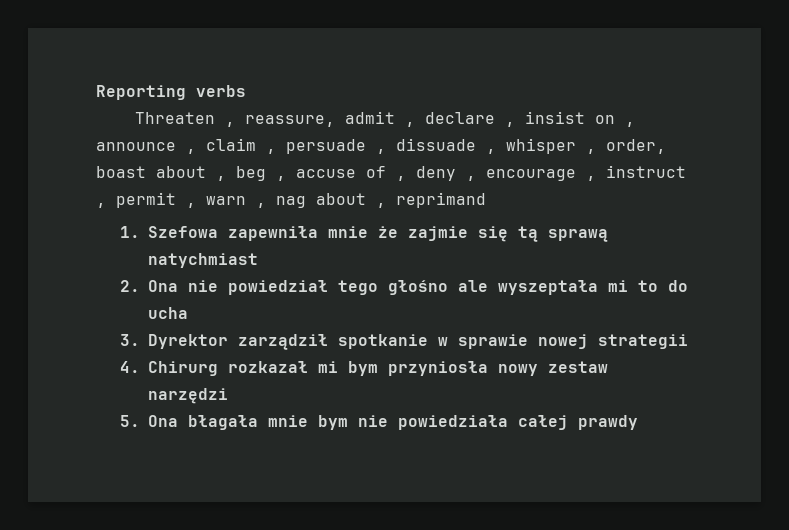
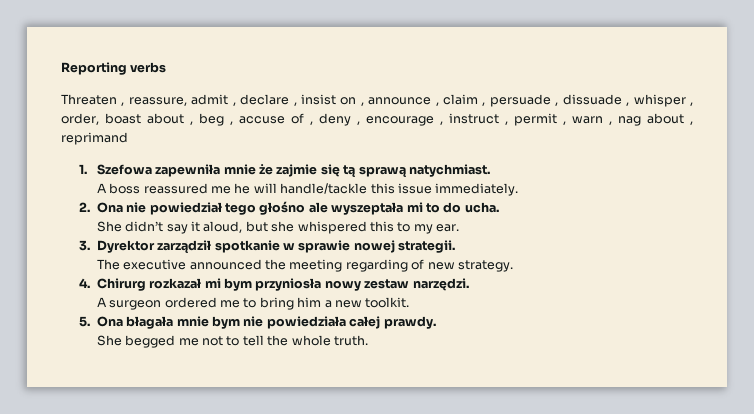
- 1. Szefowa zapewniła mnie że zajmie się tą sprawą natychmiast
+ 1. Szefowa zapewniła mnie że zajmie się tą sprawą natychmiast.
+ A boss reassured me he will handle/tackle this issue immediately.
- 2. Ona nie powiedział tego głośno ale wyszeptała mi to do ucha
+ 2. Ona nie powiedział tego głośno ale wyszeptała mi to do ucha.
+ She didn’t say it aloud, but she whispered this to my ear.
- 3. Dyrektor zarządził spotkanie w sprawie nowej strategii
+ 3. Dyrektor zarządził spotkanie w sprawie nowej strategii.
+ The executive announced the meeting regarding of new strategy.
- 4. Chirurg rozkazał mi bym przyniosła nowy zestaw narzędzi
+ 4. Chirurg rozkazał mi bym przyniosła nowy zestaw narzędzi.
+ A surgeon ordered me to bring him a new toolkit.
- 5. Ona błagała mnie bym nie powiedziała całej prawdy
+ 5. Ona błagała mnie bym nie powiedziała całej prawdy.
+ She begged me not to tell the whole truth.

